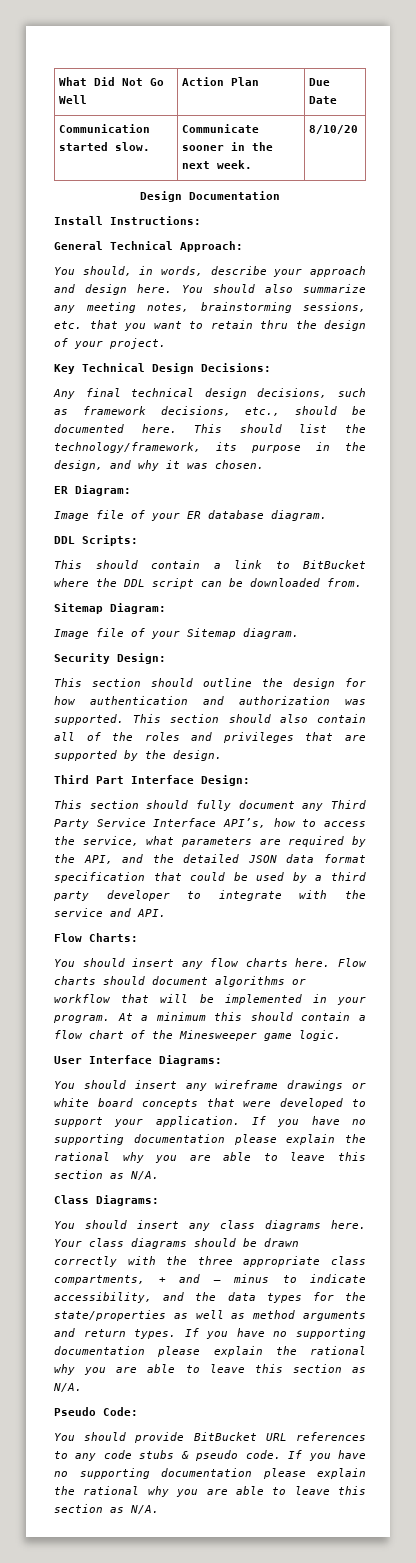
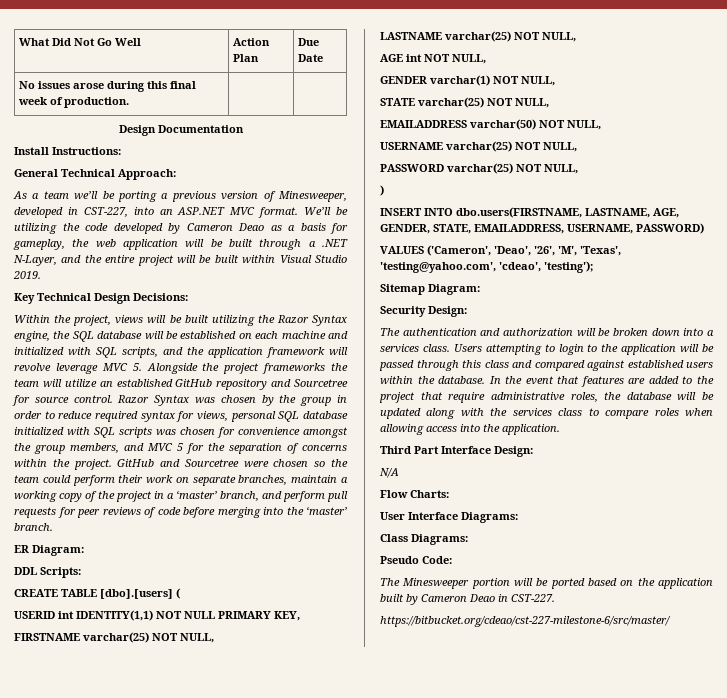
- Communication started slow. | Communicate sooner in the next week. | 8/10/20
+ No issues arose during this final week of production. | |
- You should, in words, describe your approach and design here. You should also summarize any meeting notes, brainstorming sessions, etc. that you want to retain thru the design of your project.
+ As a team we’ll be porting a previous version of Minesweeper, developed in CST-227, into an ASP.NET MVC format. We’ll be utilizing the code developed by Cameron Deao as a basis for gameplay, the web application will be built through a .NET N-Layer, and the entire project will be built within Visual Studio 2019.
  Key Technical Design Decisions:
- Any final technical design decisions, such as framework decisions, etc., should be documented here. This should list the technology/framework, its purpose in the design, and why it was chosen.
+ Within the project, views will be built utilizing the Razor Syntax engine, the SQL database will be established on each machine and initialized with SQL scripts, and the application framework will revolve leverage MVC 5. Alongside the project frameworks the team will utilize an established GitHub repository and Sourcetree for source control. Razor Syntax was chosen by the group in order to reduce required syntax for views, personal SQL database initialized with SQL scripts was chosen for convenience amongst the group members, and MVC 5 for the separation of concerns within the project. GitHub and Sourcetree were chosen so the team could perform their work on separate branches, maintain a working copy of the project in a ‘master’ branch, and perform pull requests for peer reviews of code before merging into the ‘master’ branch.
  ER Diagram:
- Image file of your ER database diagram.
  DDL Scripts:
- This should contain a link to BitBucket where the DDL script can be downloaded from.
+ CREATE TABLE [dbo].[users] (
+ USERID int IDENTITY(1,1) NOT NULL PRIMARY KEY,
+ FIRSTNAME varchar(25) NOT NULL,
+ LASTNAME varchar(25) NOT NULL,
+ AGE int NOT NULL,
+ GENDER varchar(1) NOT NULL,
+ STATE varchar(25) NOT NULL,
+ EMAILADDRESS varchar(50) NOT NULL,
+ USERNAME varchar(25) NOT NULL,
+ PASSWORD varchar(25) NOT NULL,
+ )
+ INSERT INTO dbo.users(FIRSTNAME, LASTNAME, AGE, GENDER, STATE, EMAILADDRESS, USERNAME, PASSWORD)
+ VALUES ('Cameron', 'Deao', '26', 'M', 'Texas', 'testing@yahoo.com', 'cdeao', 'testing');
  Sitemap Diagram:
- Image file of your Sitemap diagram.
  Security Design:
- This section should outline the design for how authentication and authorization was supported. This section should also contain all of the roles and privileges that are supported by the design.
+ The authentication and authorization will be broken down into a services class. Users attempting to login to the application will be passed through this class and compared against established users within the database. In the event that features are added to the project that require administrative roles, the database will be updated along with the services class to compare roles when allowing access into the application.
  Third Part Interface Design:
- This section should fully document any Third Party Service Interface API’s, how to access the service, what parameters are required by the API, and the detailed JSON data format specification that could be used by a third party developer to integrate with the service and API.
+ N/A
  Flow Charts:
- You should insert any flow charts here. Flow charts should document algorithms or workflow that will be implemented in your program. At a minimum this should contain a flow chart of the Minesweeper game logic.
  User Interface Diagrams:
- You should insert any wireframe drawings or white board concepts that were developed to support your application. If you have no supporting documentation please explain the rational why you are able to leave this section as N/A.
  Class Diagrams:
- You should insert any class diagrams here. Your class diagrams should be drawn correctly with the three appropriate class compartments, + and – minus to indicate accessibility, and the data types for the state/properties as well as method arguments and return types. If you have no supporting documentation please explain the rational why you are able to leave this section as N/A.
  Pseudo Code:
- You should provide BitBucket URL references to any code stubs & pseudo code. If you have no supporting documentation please explain the rational why you are able to leave this section as N/A.
+ The Minesweeper portion will be ported based on the application built by Cameron Deao in CST-227.
+ https://bitbucket.org/cdeao/cst-227-milestone-6/src/master/

